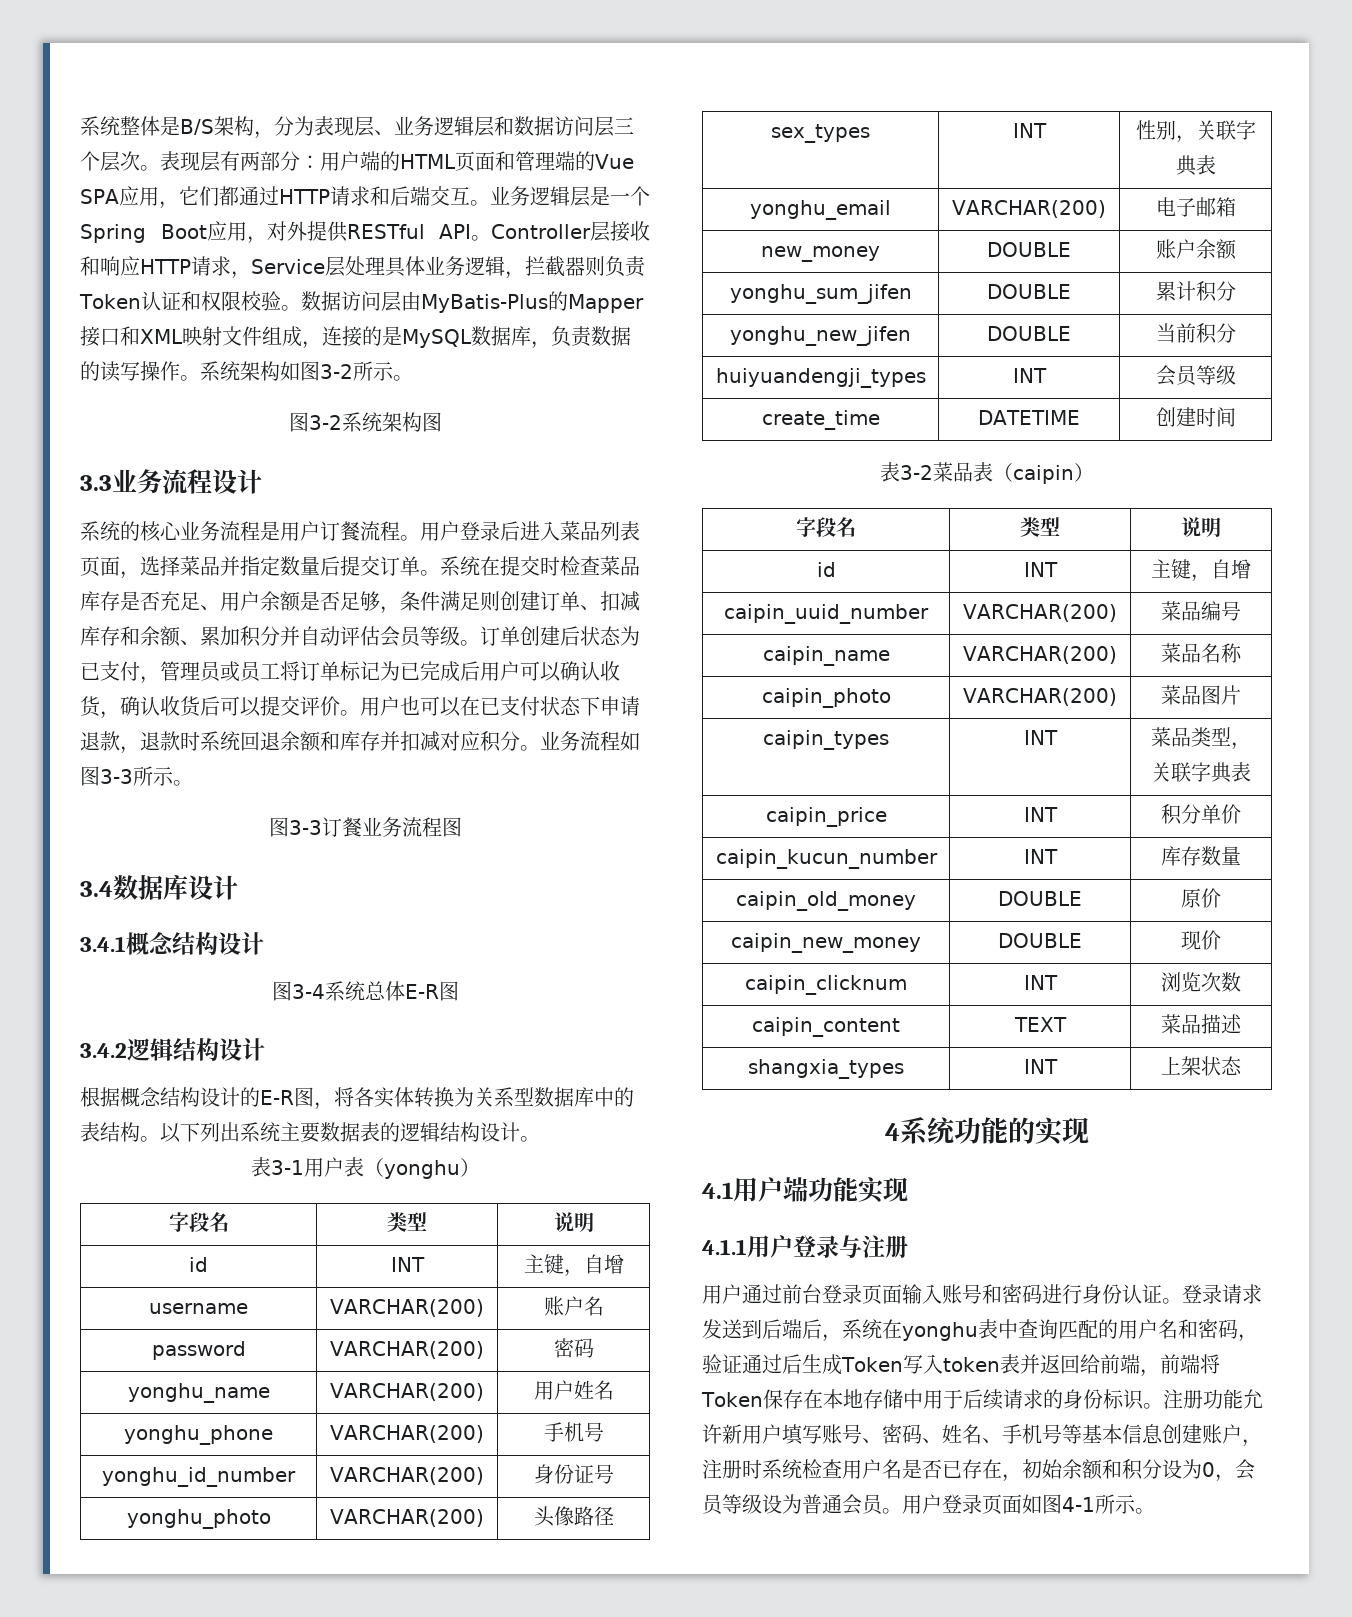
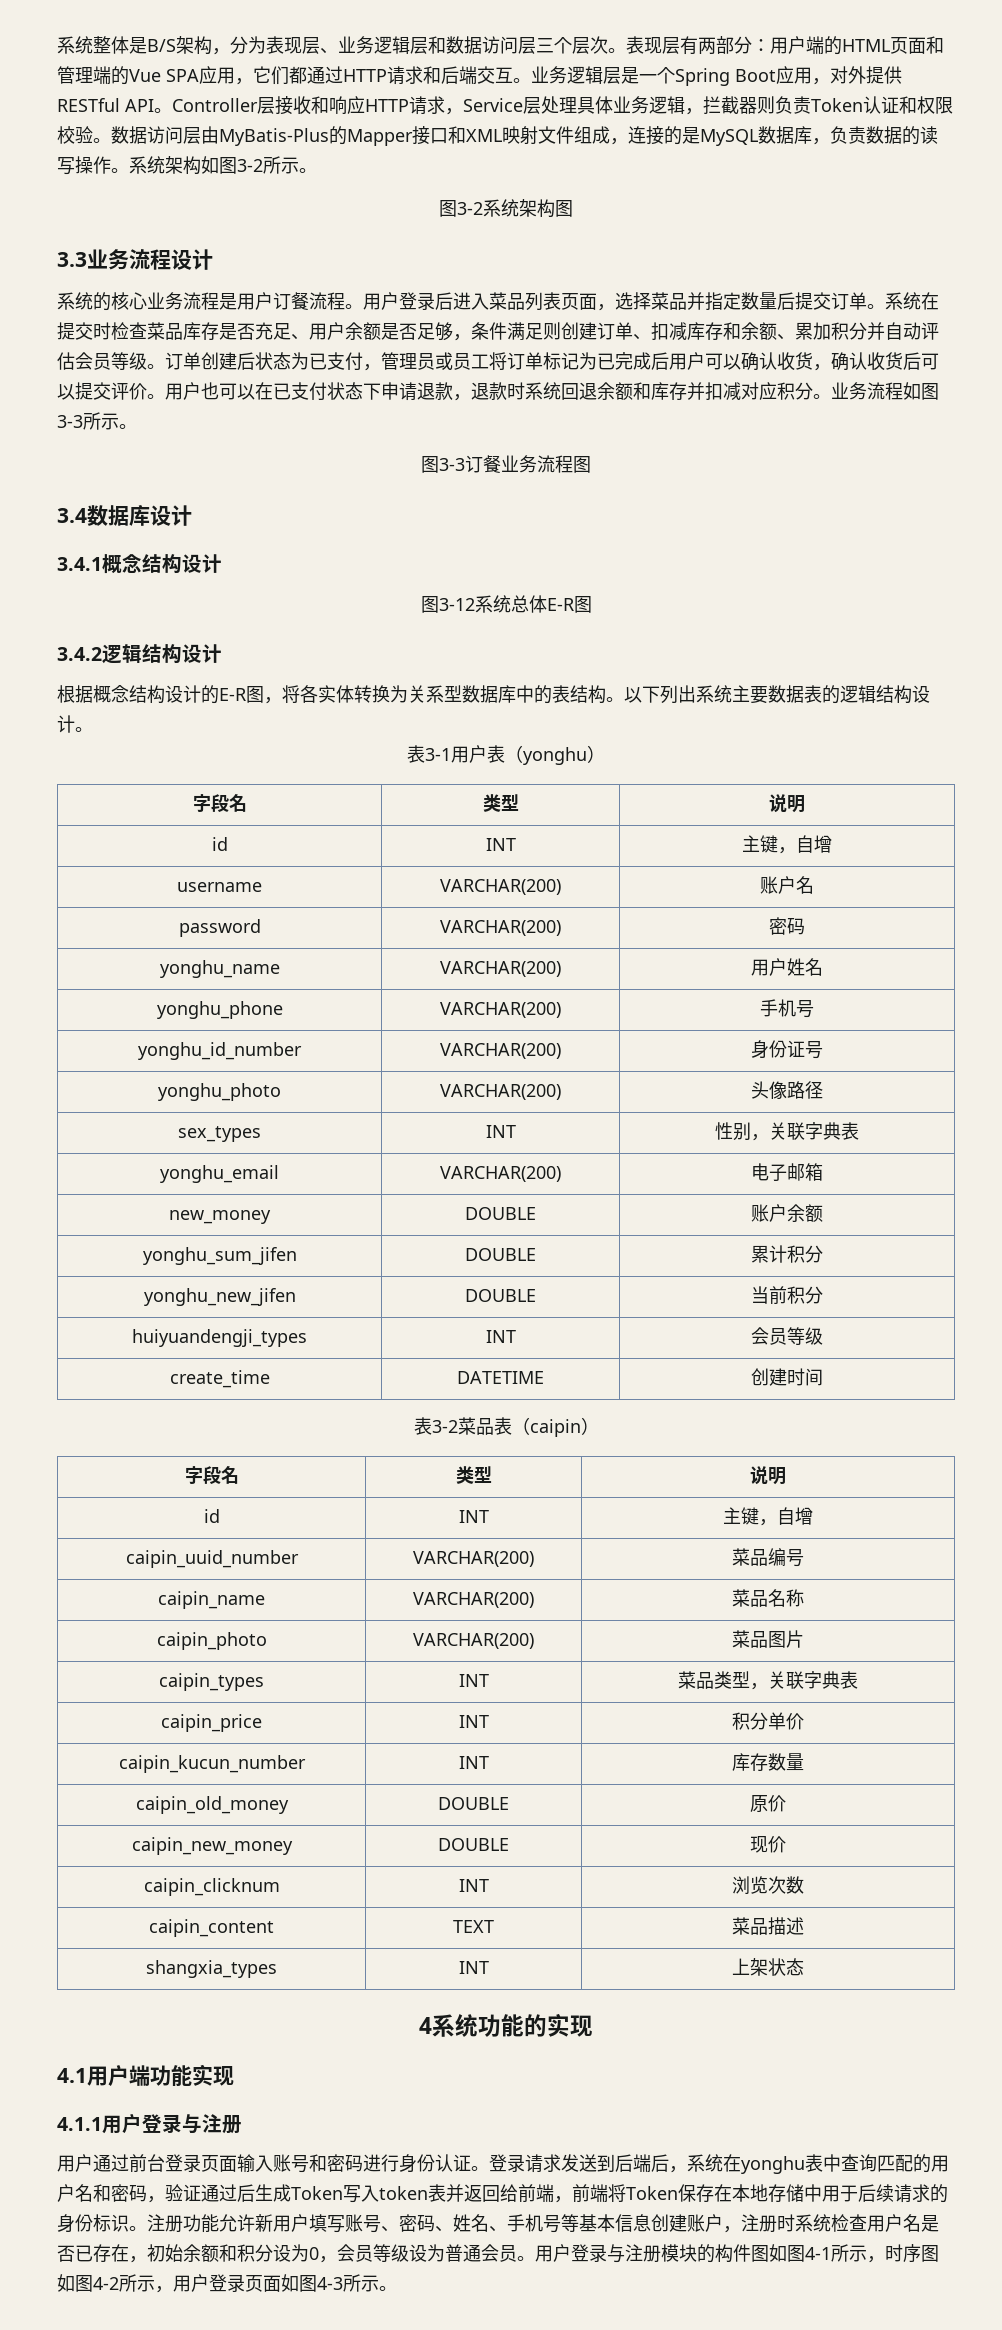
- 图3-4系统总体E-R图
+ 图3-12系统总体E-R图
- 用户登录页面如图4-1所示。
+ 用户登录与注册模块的构件图如图4-1所示，时序图如图4-2所示，用户登录页面如图4-3所示。

